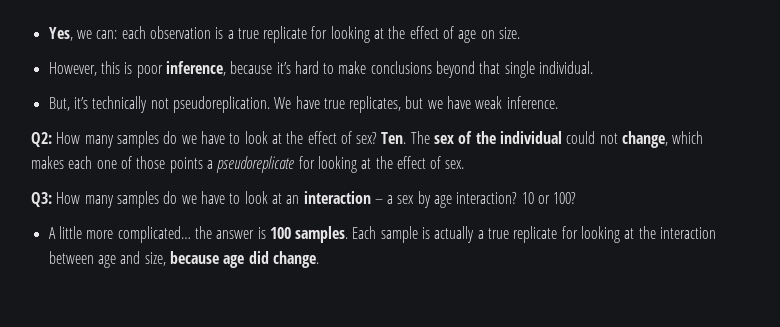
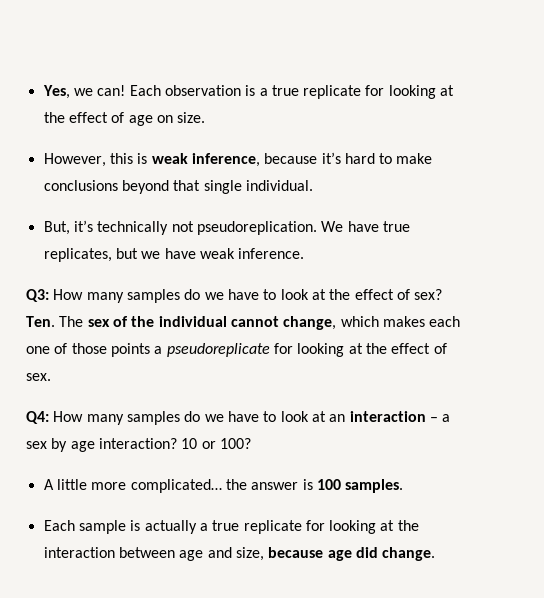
- Yes, we can: each observation is a true replicate for looking at the effect of age on size.
+ Yes, we can! Each observation is a true replicate for looking at the effect of age on size.
- However, this is poor inference, because it’s hard to make conclusions beyond that single individual.
+ However, this is weak inference, because it’s hard to make conclusions beyond that single individual.
- Q2: How many samples do we have to look at the effect of sex?
+ Q3: How many samples do we have to look at the effect of sex?
- Ten. The sex of the individual could not change, which makes each one of those points a pseudoreplicate for looking at the effect of sex.
+ Ten. The sex of the individual cannot change, which makes each one of those points a pseudoreplicate for looking at the effect of sex.
- Q3: How many samples do we have to look at an interaction – a sex by age interaction?
+ Q4: How many samples do we have to look at an interaction – a sex by age interaction?
- A little more complicated… the answer is 100 samples. Each sample is actually a true replicate for looking at the interaction between age and size, because age did change.
+ A little more complicated… the answer is 100 samples.
+ Each sample is actually a true replicate for looking at the interaction between age and size, because age did change.

